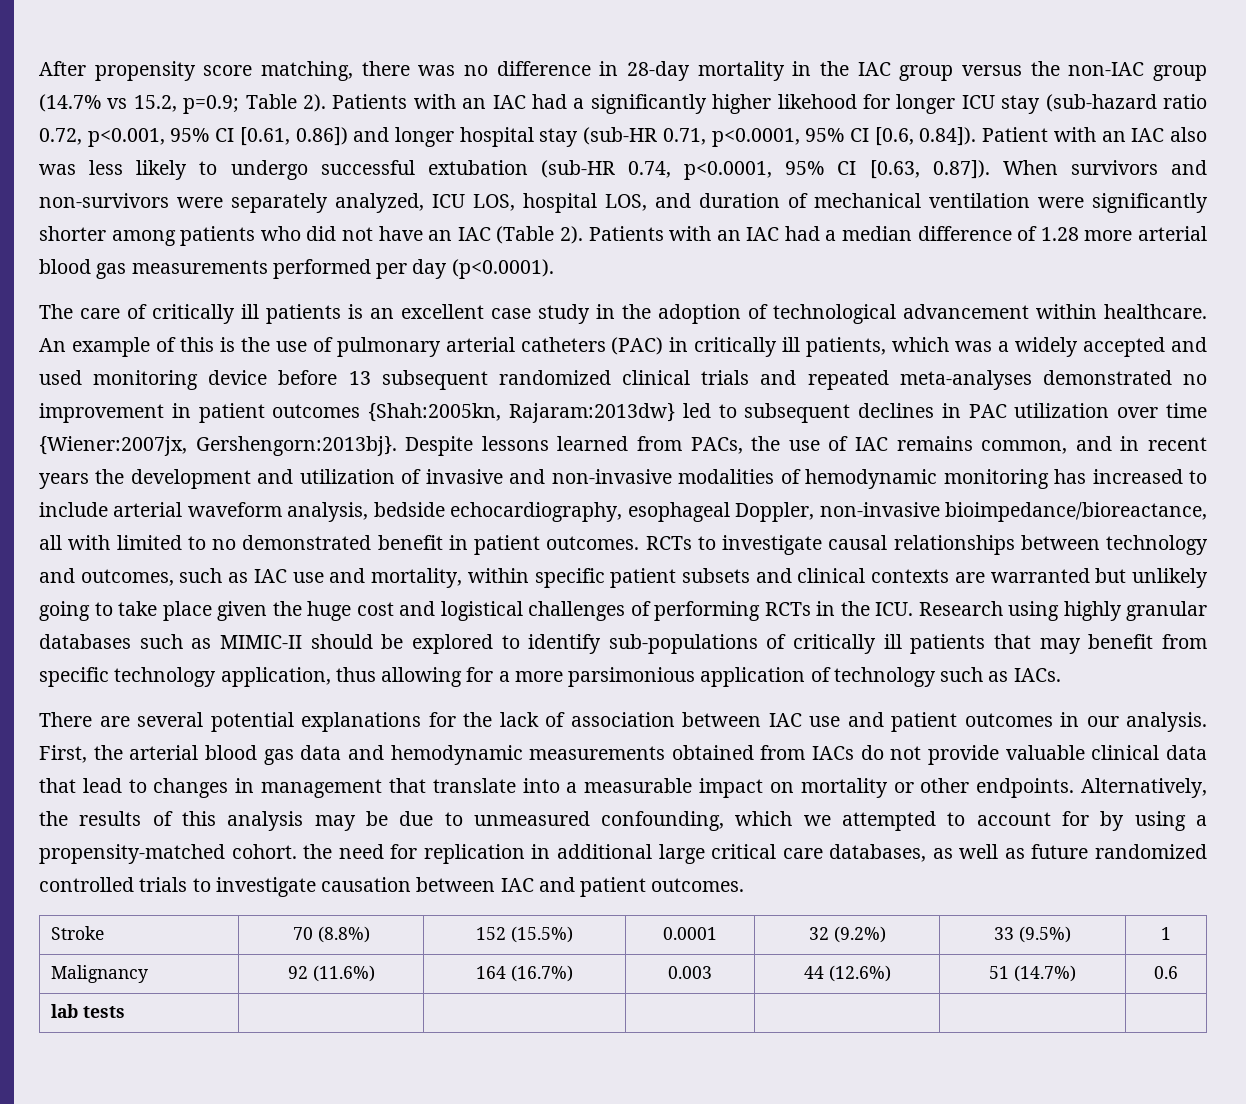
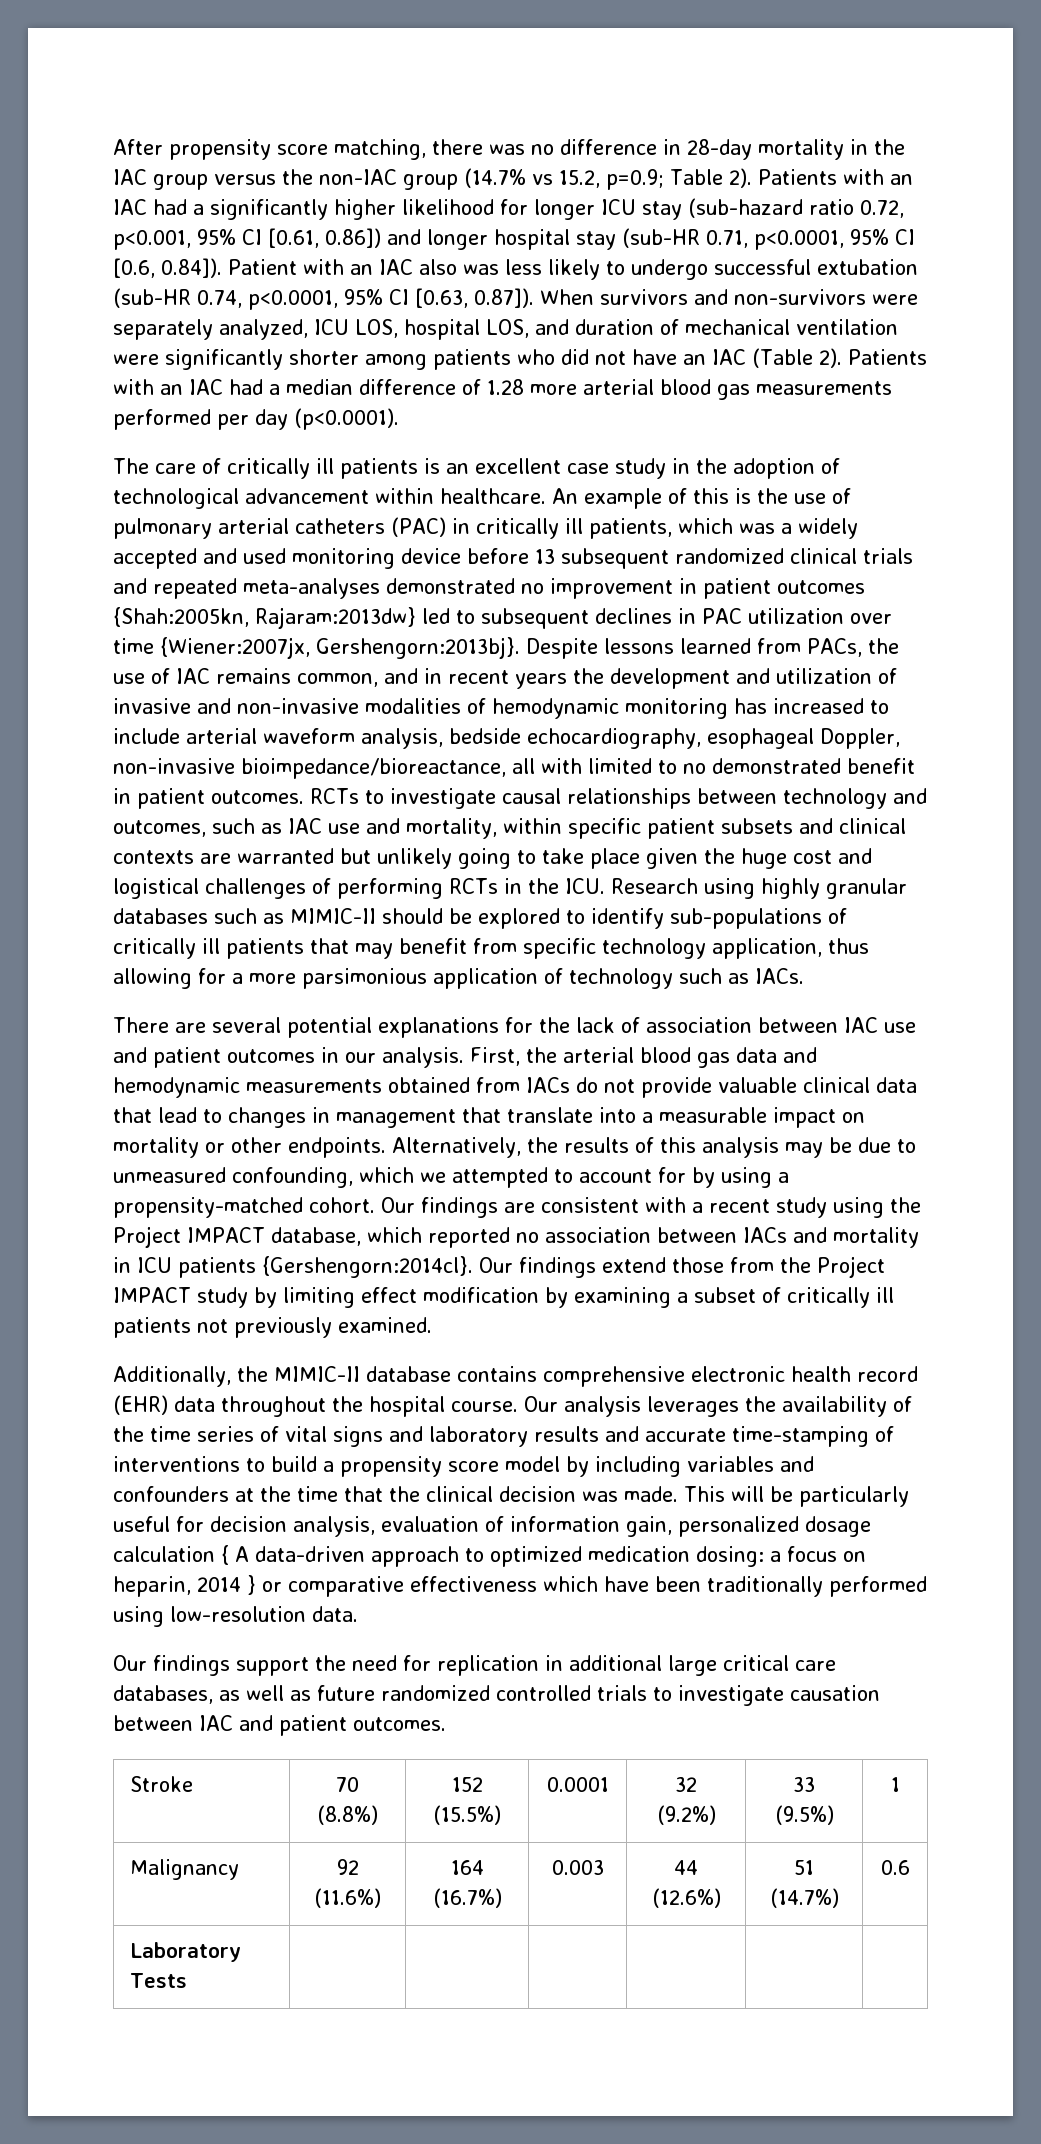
- Patients with an IAC had a significantly higher likehood for longer ICU stay (sub-hazard ratio 0.72, p<0.001, 95% CI [0.61, 0.86]) and longer hospital stay (sub-HR 0.71, p<0.0001, 95% CI [0.6, 0.84]). Patient with an IAC also was less likely to undergo successful extubation (sub-HR 0.74, p<0.0001, 95% CI [0.63, 0.87]). When survivors and non-survivors were separately analyzed, ICU LOS, hospital LOS, and duration of mechanical ventilation were significantly shorter among patients who did not have an IAC (Table 2).
+ Patients with an IAC had a significantly higher likelihood for longer ICU stay (sub-hazard ratio 0.72, p<0.001, 95% CI [0.61, 0.86]) and longer hospital stay (sub-HR 0.71, p<0.0001, 95% CI [0.6, 0.84]). Patient with an IAC also was less likely to undergo successful extubation (sub-HR 0.74, p<0.0001, 95% CI [0.63, 0.87]). When survivors and non-survivors were separately analyzed, ICU LOS, hospital LOS, and duration of mechanical ventilation were significantly shorter among patients who did not have an IAC (Table 2).
- Alternatively, the results of this analysis may be due to unmeasured confounding, which we attempted to account for by using a propensity-matched cohort. the need for replication in additional large critical care databases, as well as future randomized controlled trials to investigate causation between IAC and patient outcomes.
+ Alternatively, the results of this analysis may be due to unmeasured confounding, which we attempted to account for by using a propensity-matched cohort. Our findings are consistent with a recent study using the Project IMPACT database, which reported no association between IACs and mortality in ICU patients {Gershengorn:2014cl}. Our findings extend those from the Project IMPACT study by limiting effect modification by examining a subset of critically ill patients not previously examined.
+ Additionally, the MIMIC-II database contains comprehensive electronic health record (EHR) data throughout the hospital course. Our analysis leverages the availability of the time series of vital signs and laboratory results and accurate time-stamping of interventions to build a propensity score model by including variables and confounders at the time that the clinical decision was made. This will be particularly useful for decision analysis, evaluation of information gain, personalized dosage calculation { A data-driven approach to optimized medication dosing: a focus on heparin, 2014 } or comparative effectiveness which have been traditionally performed using low-resolution data.
+ Our findings support the need for replication in additional large critical care databases, as well as future randomized controlled trials to investigate causation between IAC and patient outcomes.
- lab tests | | | | | |
+ Laboratory Tests | | | | | |

